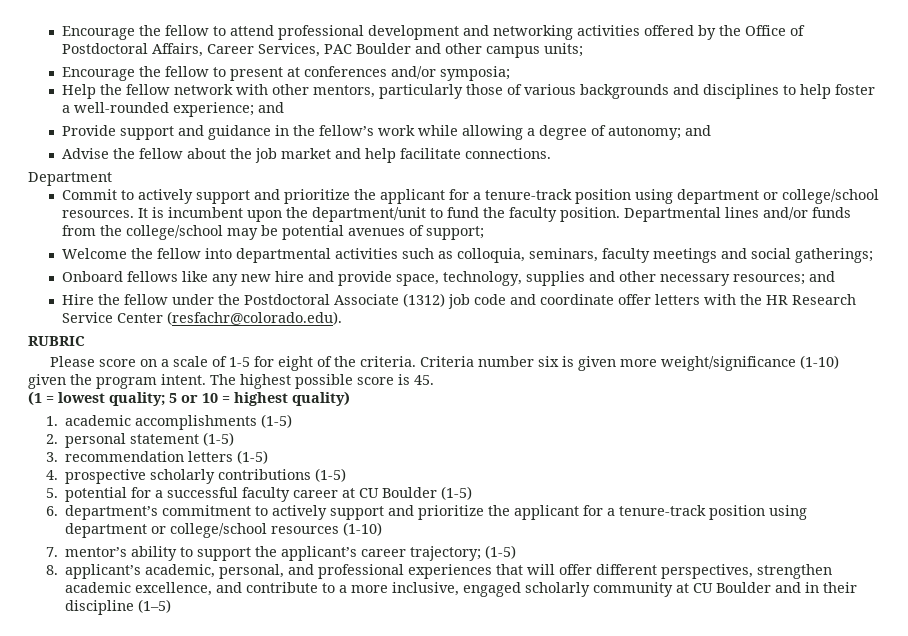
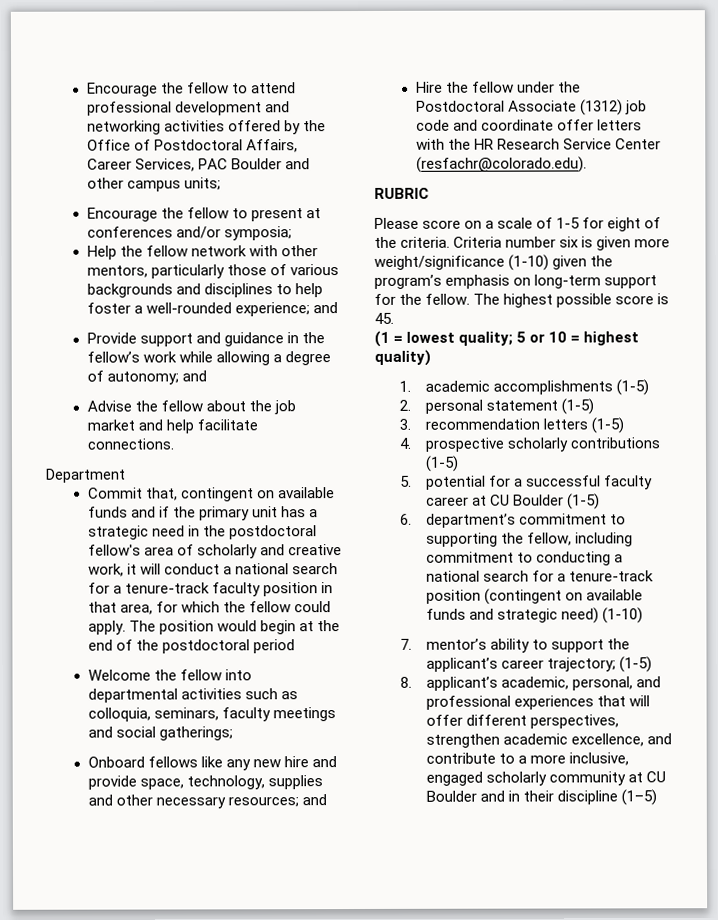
- Commit to actively support and prioritize the applicant for a tenure-track position using department or college/school resources. It is incumbent upon the department/unit to fund the faculty position. Departmental lines and/or funds from the college/school may be potential avenues of support;
+ Commit that, contingent on available funds and if the primary unit has a strategic need in the postdoctoral fellow's area of scholarly and creative work, it will conduct a national search for a tenure-track faculty position in that area, for which the fellow could apply. The position would begin at the end of the postdoctoral period
- Criteria number six is given more weight/significance (1-10) given the program intent.
+ Criteria number six is given more weight/significance (1-10) given the program’s emphasis on long-term support for the fellow.
- 6. department’s commitment to actively support and prioritize the applicant for a tenure-track position using department or college/school resources (1-10)
+ 6. department’s commitment to supporting the fellow, including commitment to conducting a national search for a tenure-track position (contingent on available funds and strategic need) (1-10)

